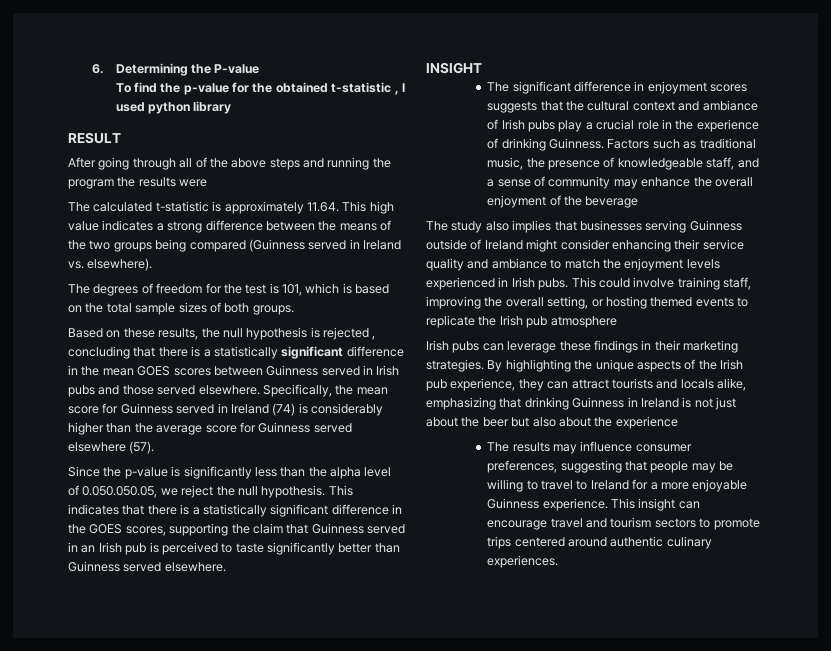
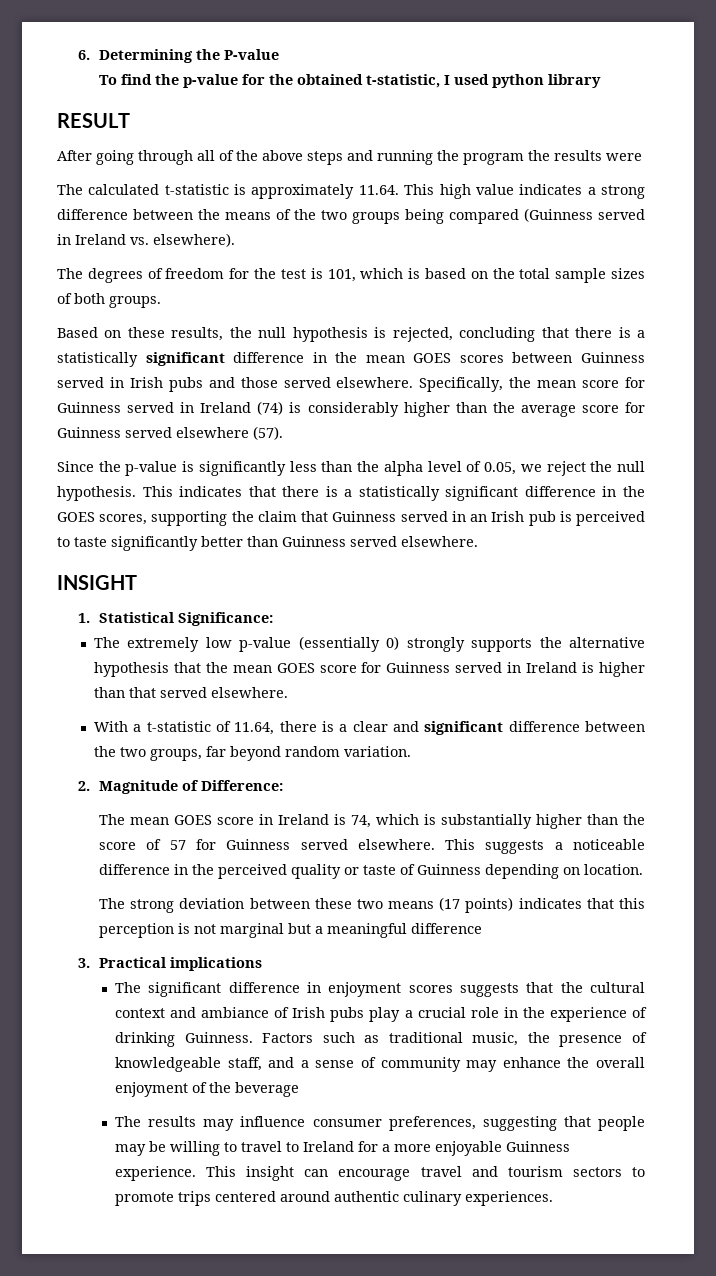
- To find the p-value for the obtained t-statistic , I used python library
+ To find the p-value for the obtained t-statistic, I used python library
- Based on these results, the null hypothesis is rejected , concluding that there is a statistically significant difference in the mean GOES scores between Guinness served in Irish pubs and those served elsewhere.
+ Based on these results, the null hypothesis is rejected, concluding that there is a statistically significant difference in the mean GOES scores between Guinness served in Irish pubs and those served elsewhere.
- Since the p-value is significantly less than the alpha level of 0.050.050.05, we reject the null hypothesis.
+ Since the p-value is significantly less than the alpha level of 0.05, we reject the null hypothesis.
+ 1. Statistical Significance:
+ The extremely low p-value (essentially 0) strongly supports the alternative hypothesis that the mean GOES score for Guinness served in Ireland is higher than that served elsewhere.
+ With a t-statistic of 11.64, there is a clear and significant difference between the two groups, far beyond random variation.
+ 2. Magnitude of Difference:
+ The mean GOES score in Ireland is 74, which is substantially higher than the score of 57 for Guinness served elsewhere. This suggests a noticeable difference in the perceived quality or taste of Guinness depending on location.
+ The strong deviation between these two means (17 points) indicates that this perception is not marginal but a meaningful difference
+ 3. Practical implications
- The study also implies that businesses serving Guinness outside of Ireland might consider enhancing their service quality and ambiance to match the enjoyment levels experienced in Irish pubs. This could involve training staff, improving the overall setting, or hosting themed events to replicate the Irish pub atmosphere
- Irish pubs can leverage these findings in their marketing strategies. By highlighting the unique aspects of the Irish pub experience, they can attract tourists and locals alike, emphasizing that drinking Guinness in Ireland is not just about the beer but also about the experience

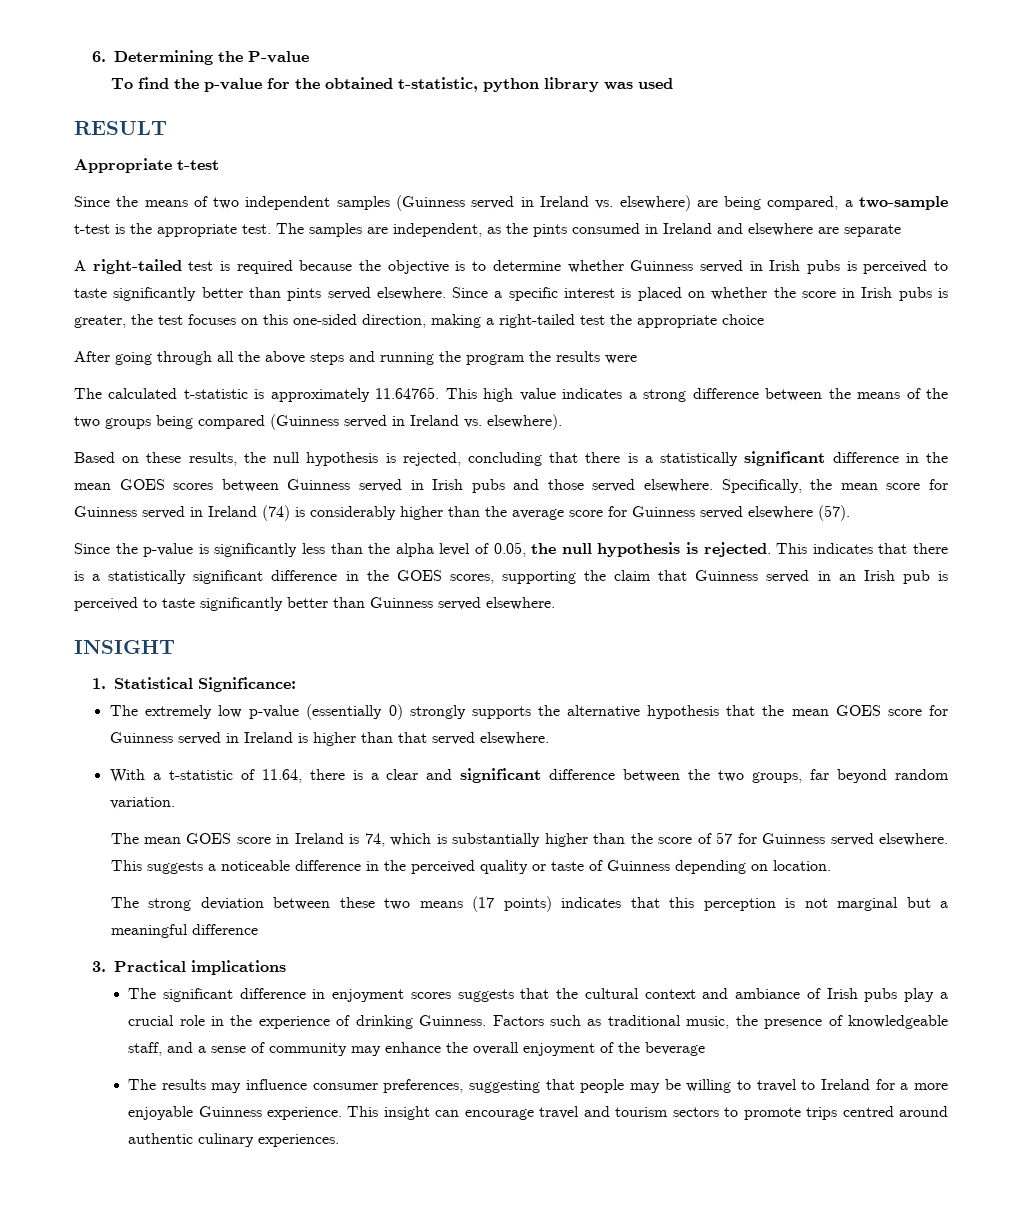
- To find the p-value for the obtained t-statistic, I used python library
+ To find the p-value for the obtained t-statistic, python library was used
+ Appropriate t-test
+ Since the means of two independent samples (Guinness served in Ireland vs. elsewhere) are being compared, a two-sample t-test is the appropriate test. The samples are independent, as the pints consumed in Ireland and elsewhere are separate
+ A right-tailed test is required because the objective is to determine whether Guinness served in Irish pubs is perceived to taste significantly better than pints served elsewhere. Since a specific interest is placed on whether the score in Irish pubs is greater, the test focuses on this one-sided direction, making a right-tailed test the appropriate choice
- After going through all of the above steps and running the program the results were
+ After going through all the above steps and running the program the results were
- The calculated t-statistic is approximately 11.64. This high value indicates a strong difference between the means of the two groups being compared (Guinness served in Ireland vs. elsewhere).
+ The calculated t-statistic is approximately 11.64765. This high value indicates a strong difference between the means of the two groups being compared (Guinness served in Ireland vs. elsewhere).
- The degrees of freedom for the test is 101, which is based on the total sample sizes of both groups.
- Since the p-value is significantly less than the alpha level of 0.05, we reject the null hypothesis.
+ Since the p-value is significantly less than the alpha level of 0.05, the null hypothesis is rejected.
- 2. Magnitude of Difference:
- This insight can encourage travel and tourism sectors to promote trips centered around authentic culinary experiences.
+ This insight can encourage travel and tourism sectors to promote trips centred around authentic culinary experiences.

